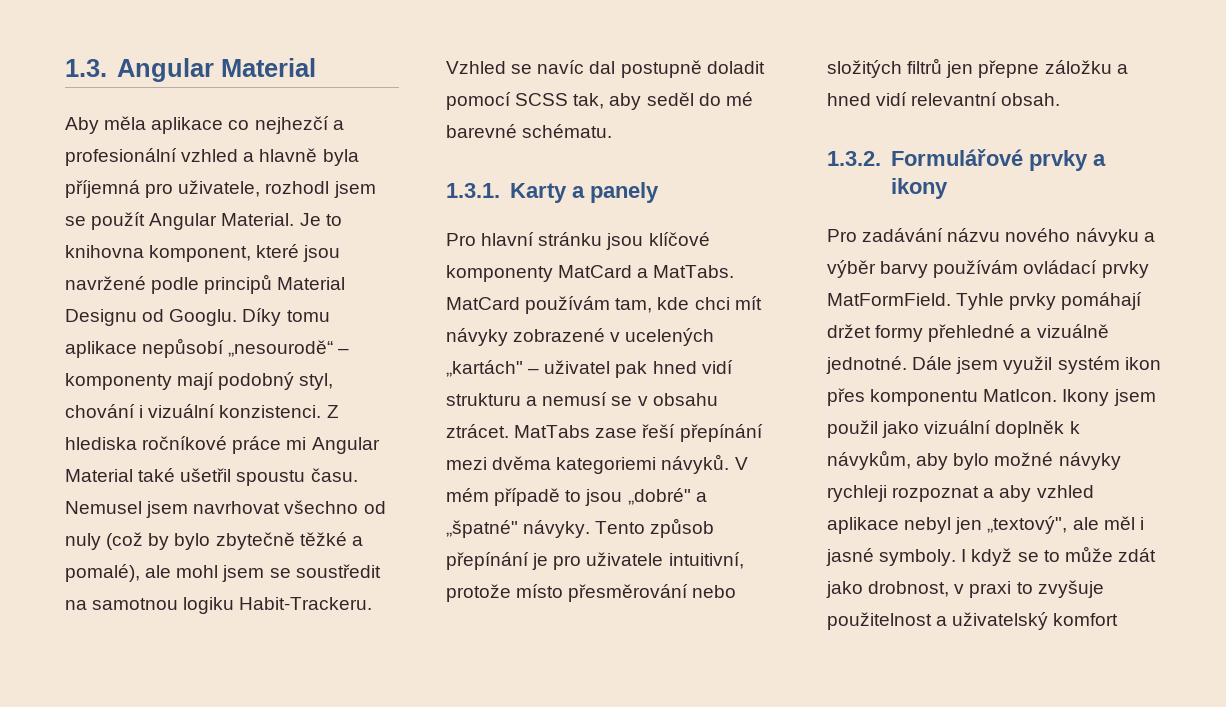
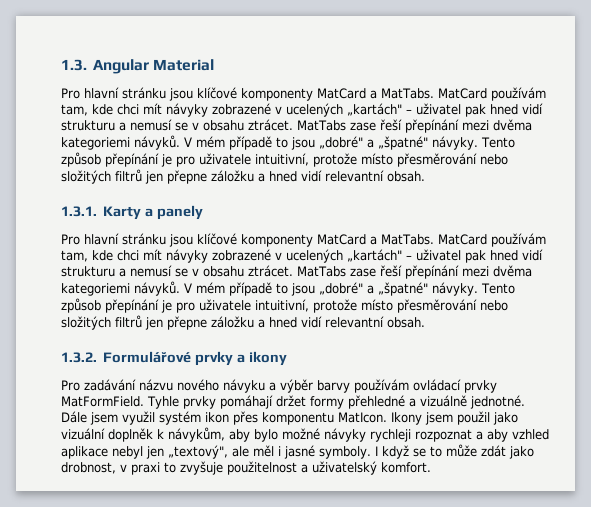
  1.3. Angular Material
- Aby měla aplikace co nejhezčí a profesionální vzhled a hlavně byla příjemná pro uživatele, rozhodl jsem se použít Angular Material. Je to knihovna komponent, které jsou navržené podle principů Material Designu od Googlu. Díky tomu aplikace nepůsobí „nesourodě“ – komponenty mají podobný styl, chování i vizuální konzistenci. Z hlediska ročníkové práce mi Angular Material také ušetřil spoustu času. Nemusel jsem navrhovat všechno od nuly (což by bylo zbytečně těžké a pomalé), ale mohl jsem se soustředit na samotnou logiku Habit-Trackeru. Vzhled se navíc dal postupně doladit pomocí SCSS tak, aby seděl do mé barevné schématu.
+ Pro hlavní stránku jsou klíčové komponenty MatCard a MatTabs. MatCard používám tam, kde chci mít návyky zobrazené v ucelených „kartách" – uživatel pak hned vidí strukturu a nemusí se v obsahu ztrácet. MatTabs zase řeší přepínání mezi dvěma kategoriemi návyků. V mém případě to jsou „dobré" a „špatné" návyky. Tento způsob přepínání je pro uživatele intuitivní, protože místo přesměrování nebo složitých filtrů jen přepne záložku a hned vidí relevantní obsah.
- I když se to může zdát jako drobnost, v praxi to zvyšuje použitelnost a uživatelský komfort
+ I když se to může zdát jako drobnost, v praxi to zvyšuje použitelnost a uživatelský komfort.

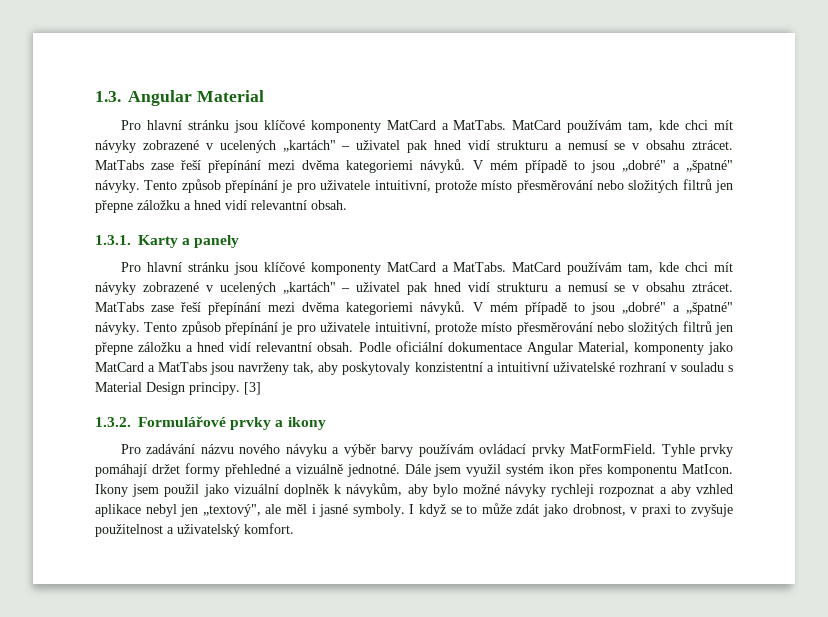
+ Podle oficiální dokumentace Angular Material, komponenty jako MatCard a MatTabs jsou navrženy tak, aby poskytovaly konzistentní a intuitivní uživatelské rozhraní v souladu s Material Design principy. [3]

